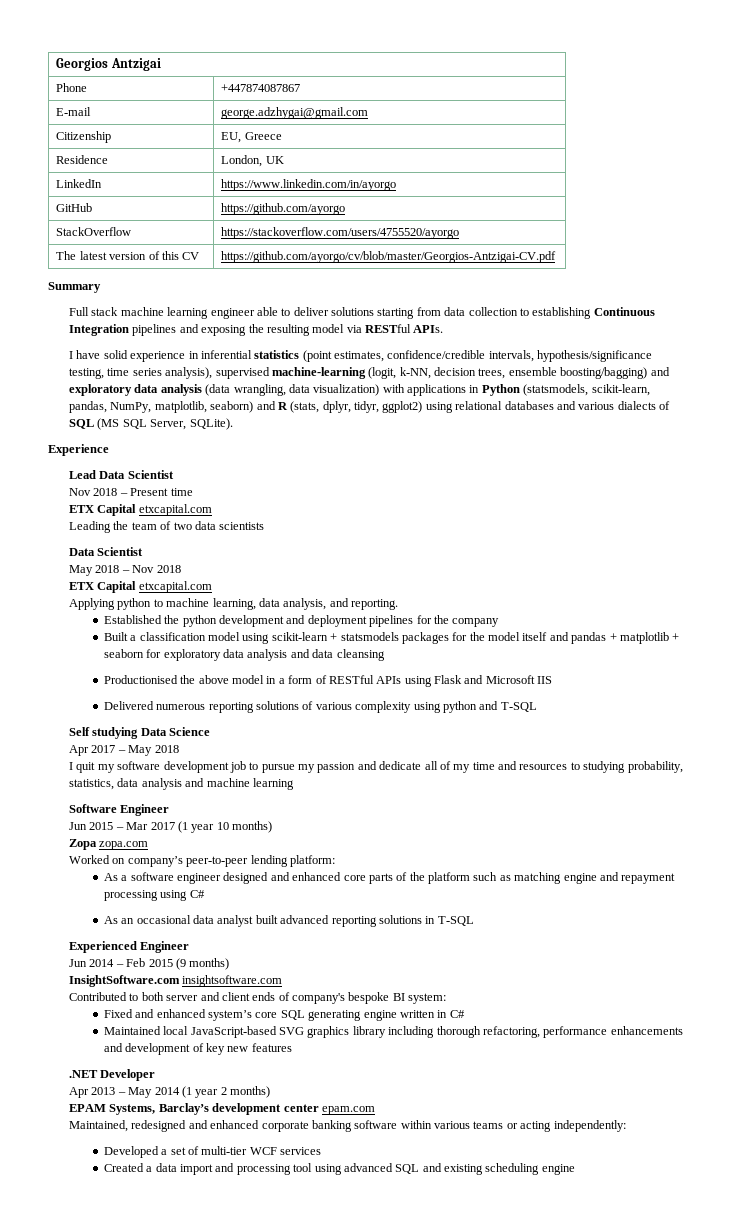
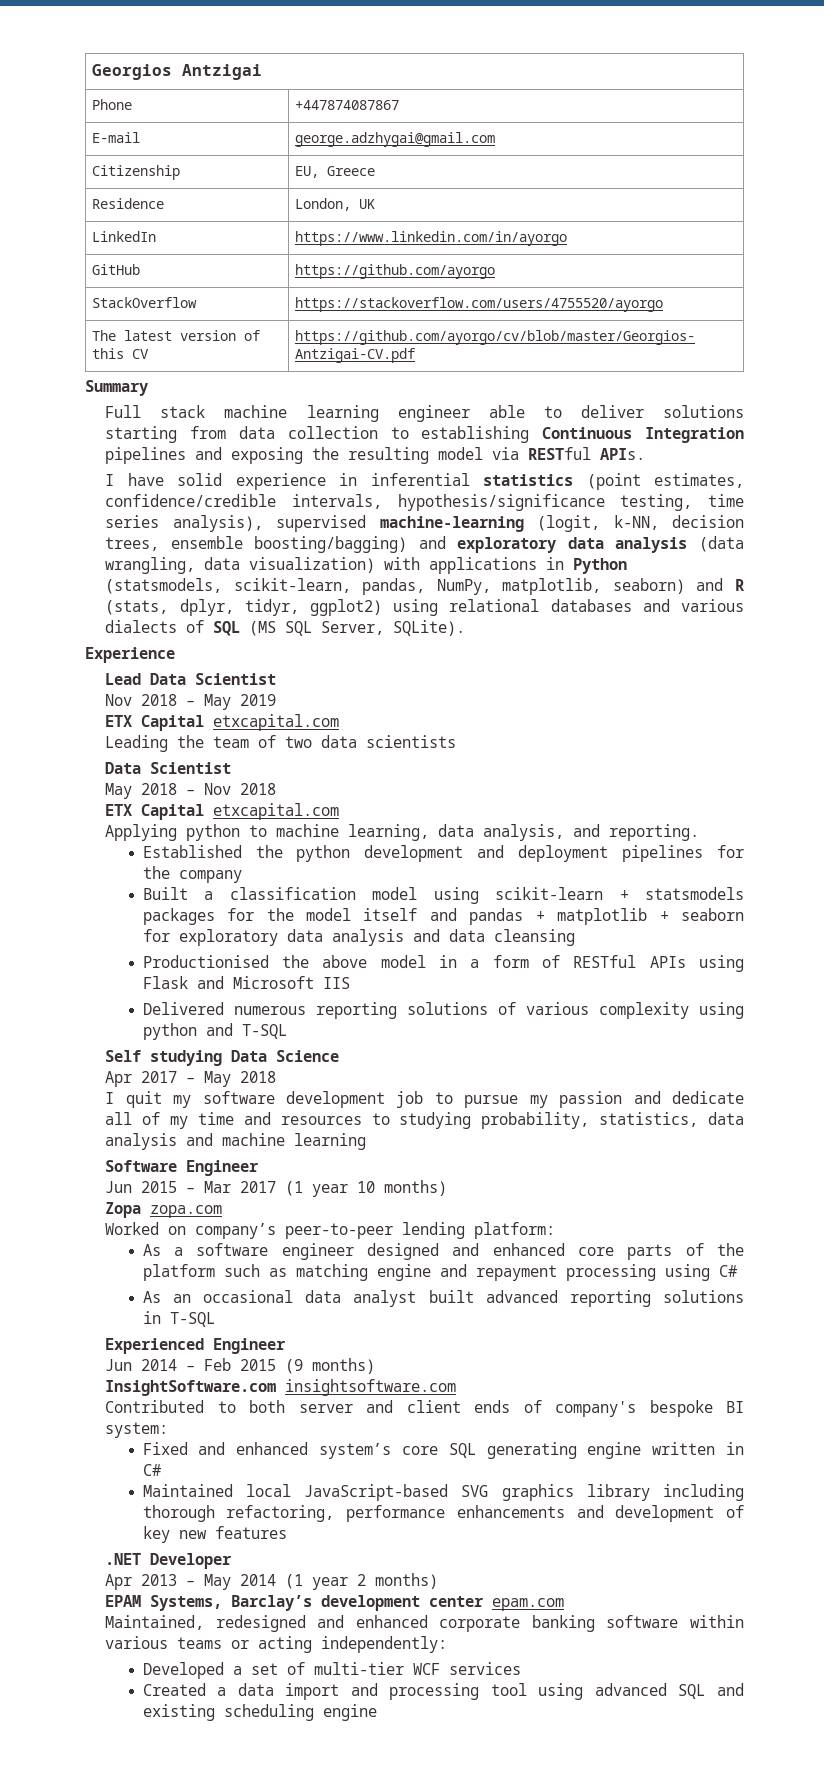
- Nov 2018 – Present time
+ Nov 2018 – May 2019

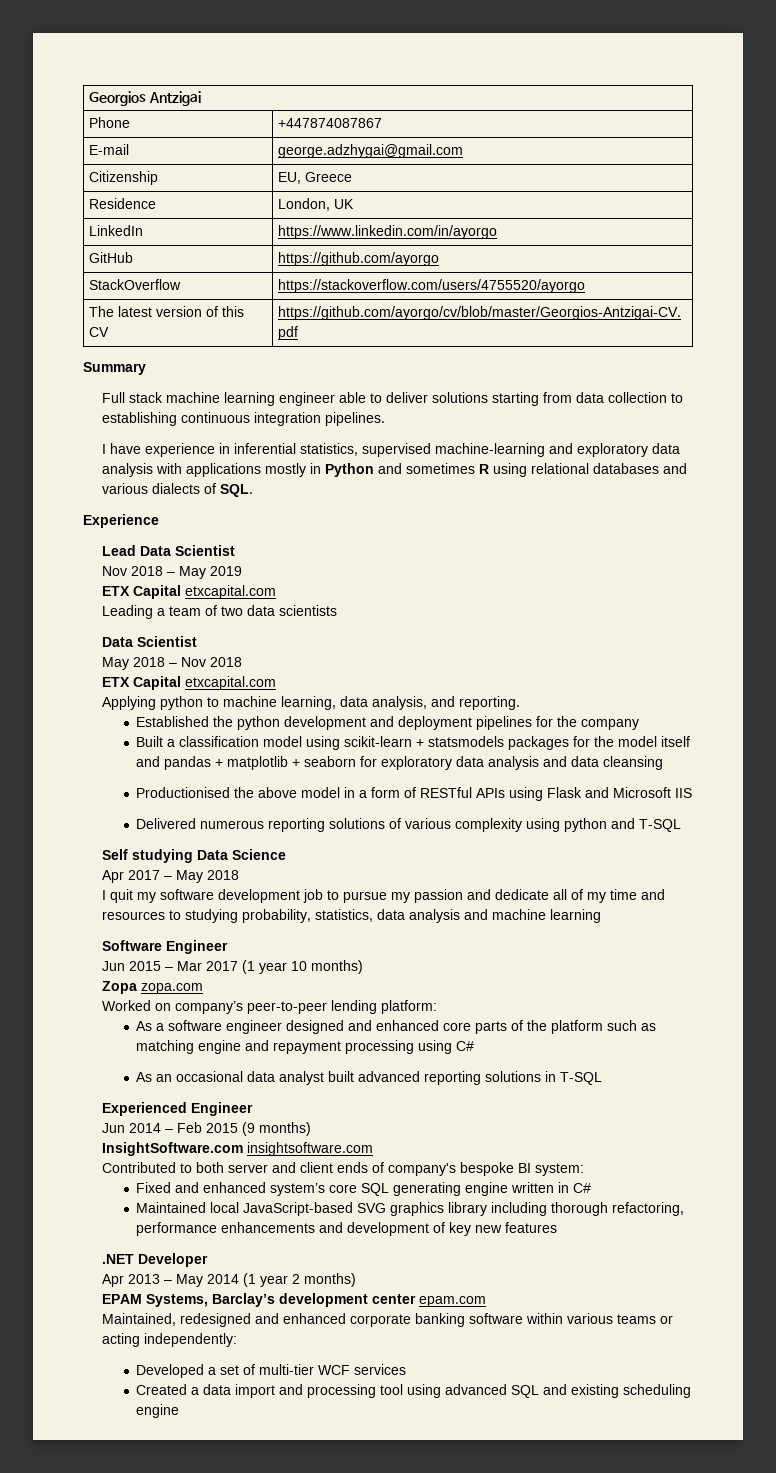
- Full stack machine learning engineer able to deliver solutions starting from data collection to establishing Continuous Integration pipelines and exposing the resulting model via RESTful APIs.
+ Full stack machine learning engineer able to deliver solutions starting from data collection to establishing continuous integration pipelines.
- I have solid experience in inferential statistics (point estimates, confidence/credible intervals, hypothesis/significance testing, time series analysis), supervised machine-learning (logit, k-NN, decision trees, ensemble boosting/bagging) and exploratory data analysis (data wrangling, data visualization) with applications in Python (statsmodels, scikit-learn, pandas, NumPy, matplotlib, seaborn) and R (stats, dplyr, tidyr, ggplot2) using relational databases and various dialects of SQL (MS SQL Server, SQLite).
+ I have experience in inferential statistics, supervised machine-learning and exploratory data analysis with applications mostly in Python and sometimes R using relational databases and various dialects of SQL.
- Leading the team of two data scientists
+ Leading a team of two data scientists

